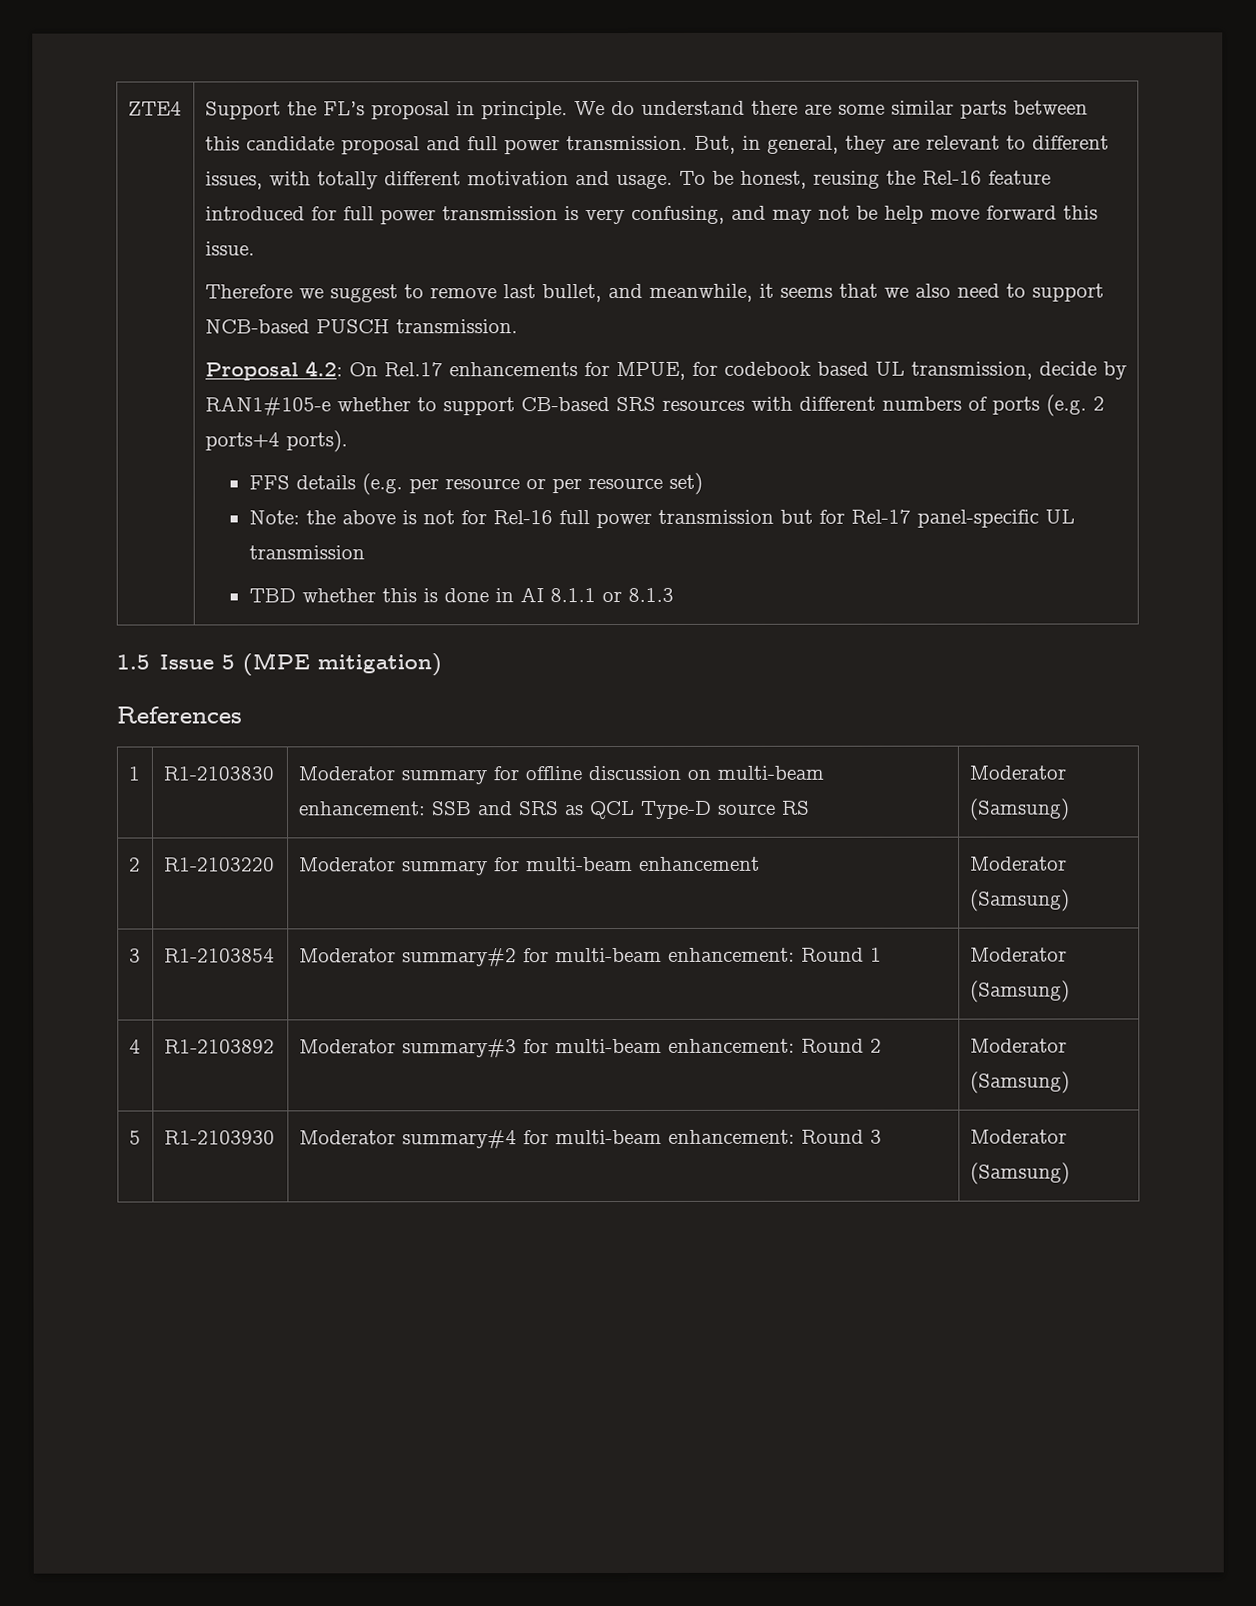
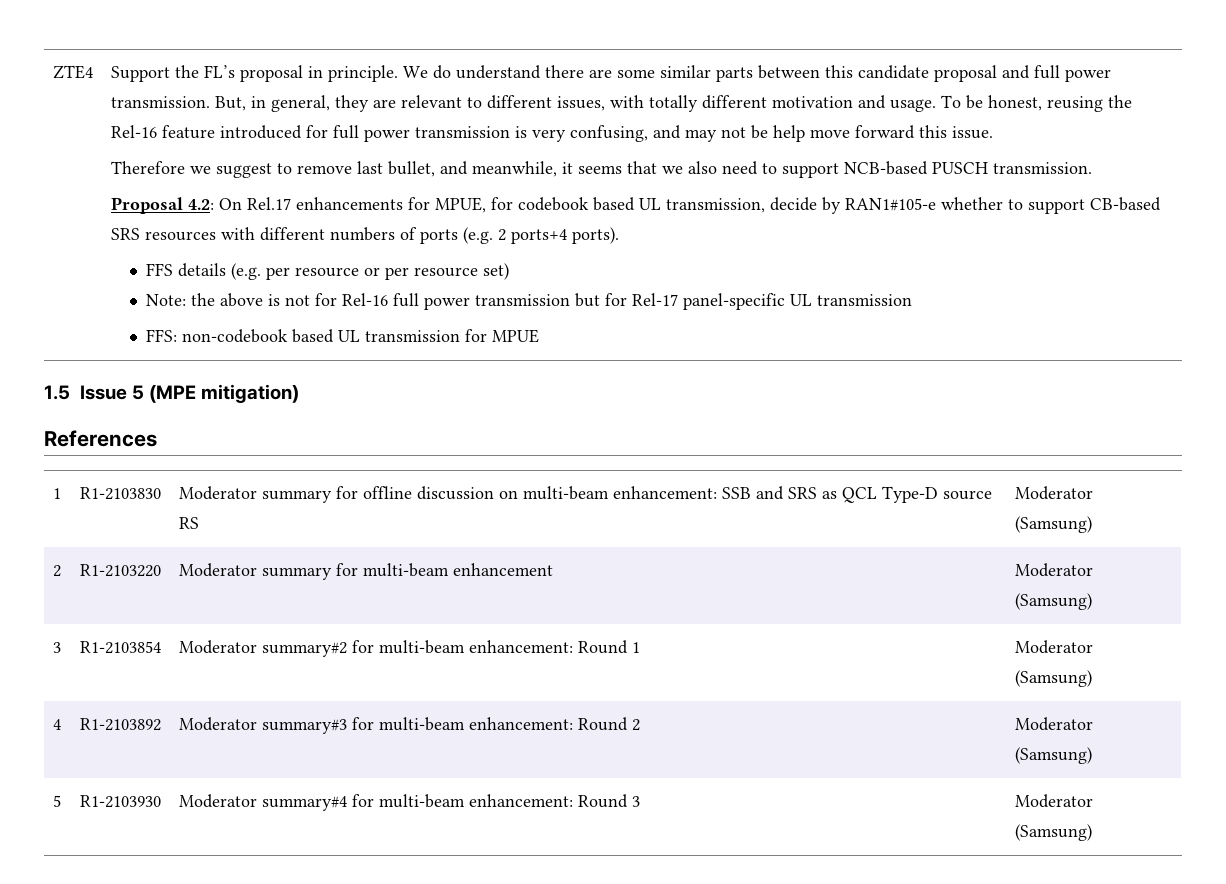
- TBD whether this is done in AI 8.1.1 or 8.1.3
+ FFS: non-codebook based UL transmission for MPUE

